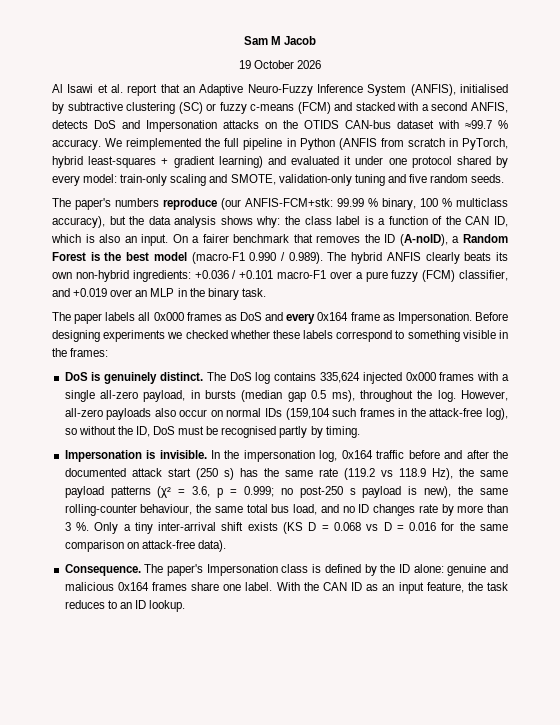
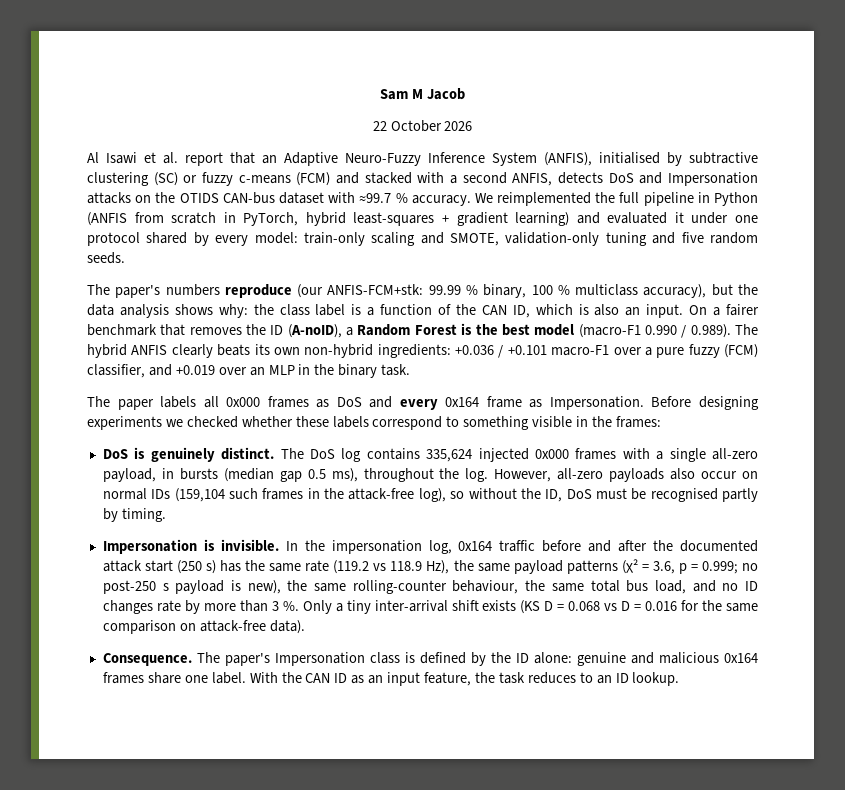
- 19 October 2026
+ 22 October 2026

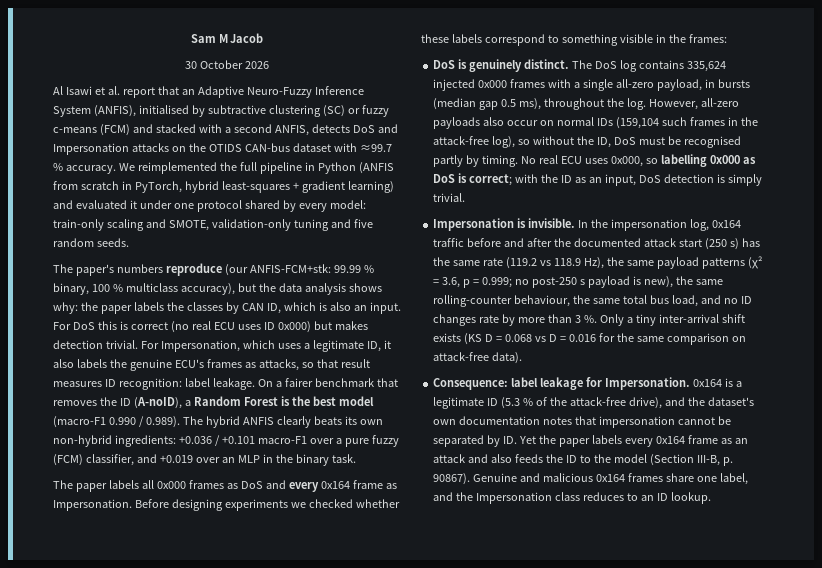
- 22 October 2026
+ 30 October 2026
- The paper's numbers reproduce (our ANFIS-FCM+stk: 99.99 % binary, 100 % multiclass accuracy), but the data analysis shows why: the class label is a function of the CAN ID, which is also an input.
+ The paper's numbers reproduce (our ANFIS-FCM+stk: 99.99 % binary, 100 % multiclass accuracy), but the data analysis shows why: the paper labels the classes by CAN ID, which is also an input.
+ For DoS this is correct (no real ECU uses ID 0x000) but makes detection trivial. For Impersonation, which uses a legitimate ID, it also labels the genuine ECU's frames as attacks, so that result measures ID recognition: label leakage.
+ No real ECU uses 0x000, so labelling 0x000 as DoS is correct; with the ID as an input, DoS detection is simply trivial.
- Consequence. The paper's Impersonation class is defined by the ID alone: genuine and malicious 0x164 frames share one label. With the CAN ID as an input feature, the task reduces to an ID lookup.
+ Consequence: label leakage for Impersonation. 0x164 is a legitimate ID (5.3 % of the attack-free drive), and the dataset's own documentation notes that impersonation cannot be separated by ID. Yet the paper labels every 0x164 frame as an attack and also feeds the ID to the model (Section III-B, p. 90867). Genuine and malicious 0x164 frames share one label, and the Impersonation class reduces to an ID lookup.

